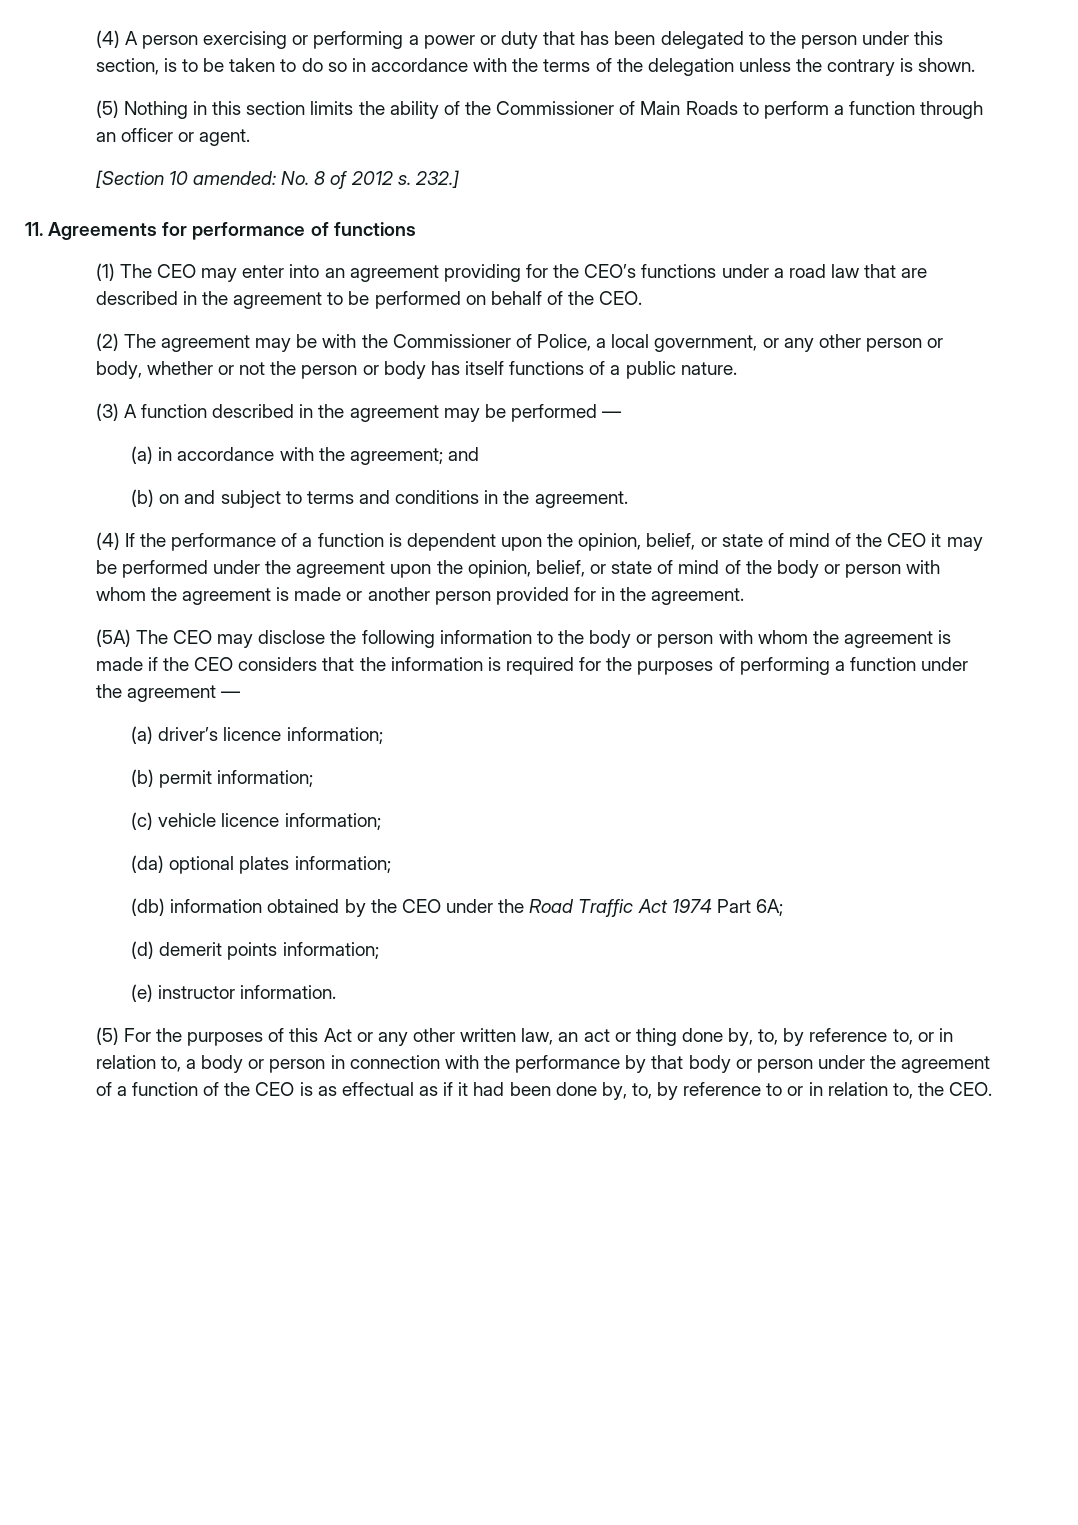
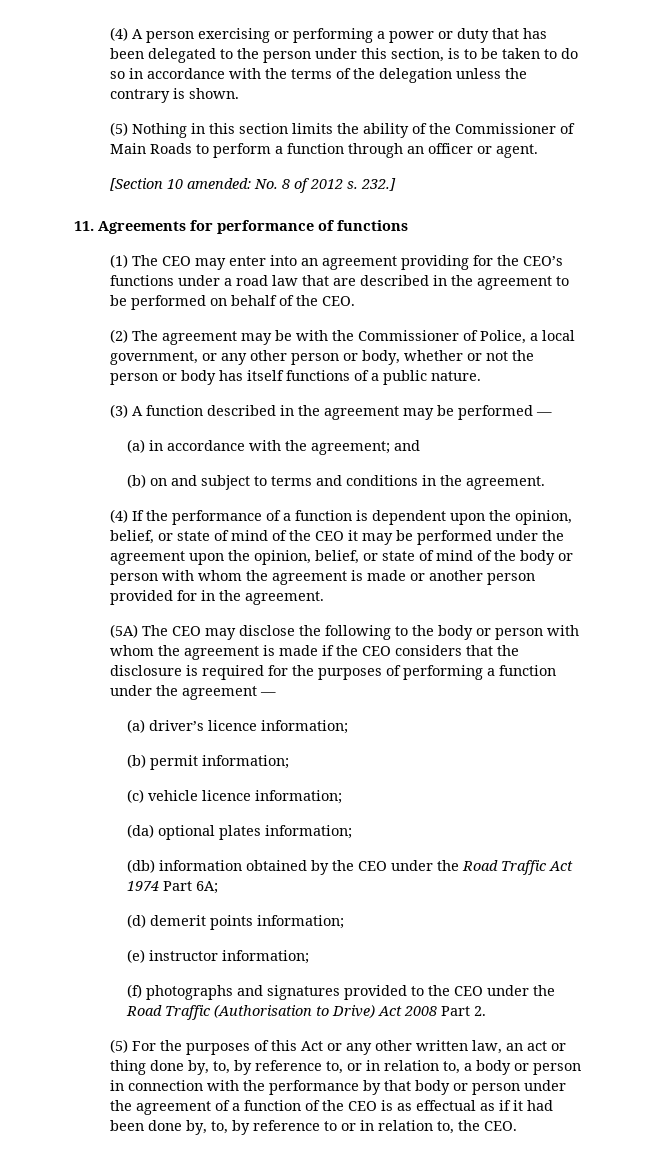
- (5A) The CEO may disclose the following information to the body or person with whom the agreement is made if the CEO considers that the information is required for the purposes of performing a function under the agreement —
+ (5A) The CEO may disclose the following to the body or person with whom the agreement is made if the CEO considers that the disclosure is required for the purposes of performing a function under the agreement —
- (e) instructor information.
+ (e) instructor information;
+ (f) photographs and signatures provided to the CEO under the Road Traffic (Authorisation to Drive) Act 2008 Part 2.

